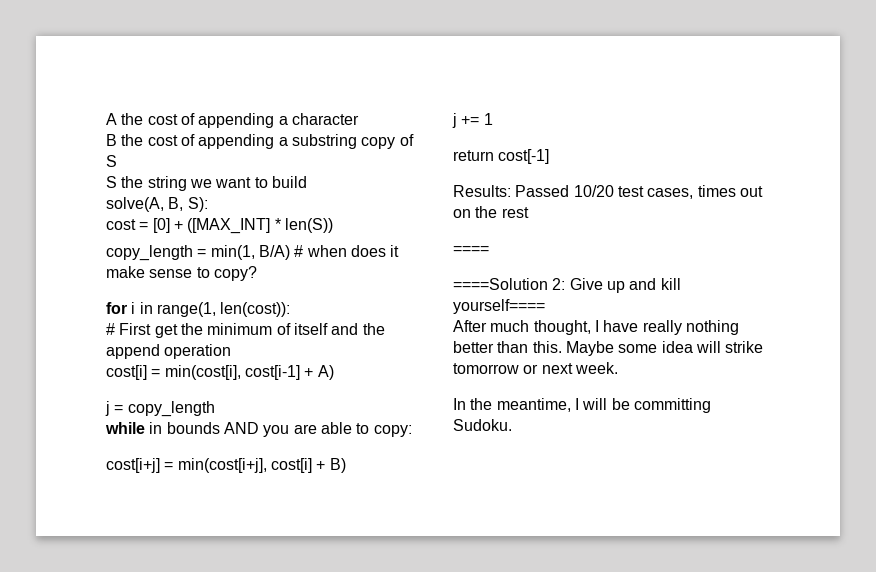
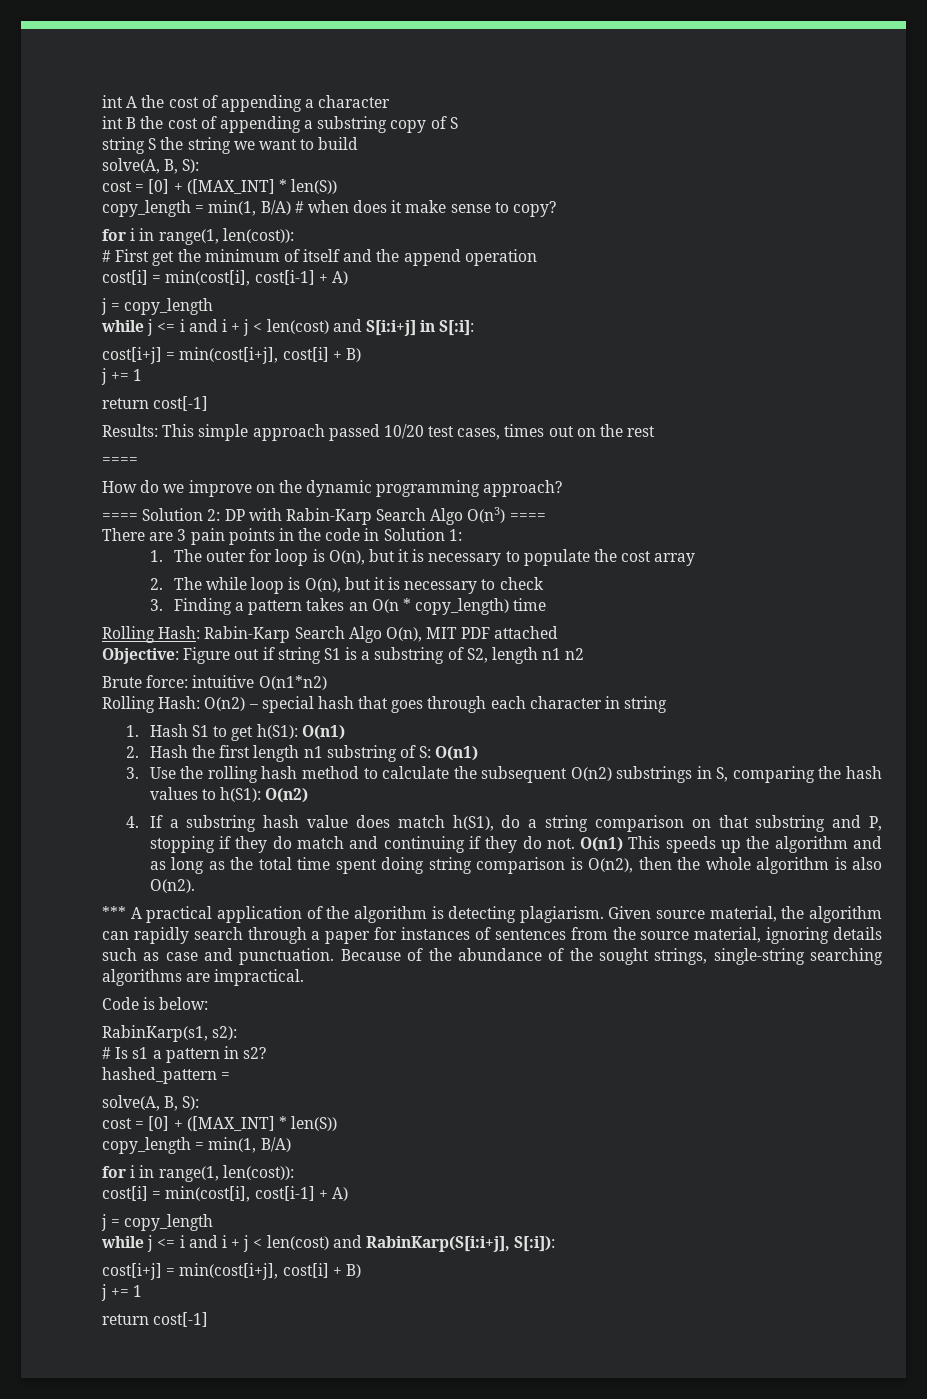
- A the cost of appending a character
+ int A the cost of appending a character
- B the cost of appending a substring copy of S
+ int B the cost of appending a substring copy of S
- S the string we want to build
+ string S the string we want to build
- while in bounds AND you are able to copy:
+ while j <= i and i + j < len(cost) and S[i:i+j] in S[:i]:
- Results: Passed 10/20 test cases, times out on the rest
+ Results: This simple approach passed 10/20 test cases, times out on the rest
- ====Solution 2: Give up and kill yourself====
- After much thought, I have really nothing better than this. Maybe some idea will strike tomorrow or next week.
- In the meantime, I will be committing Sudoku.
+ How do we improve on the dynamic programming approach?
+ ==== Solution 2: DP with Rabin-Karp Search Algo O(n3) ====
+ There are 3 pain points in the code in Solution 1:
+ 1. The outer for loop is O(n), but it is necessary to populate the cost array
+ 2. The while loop is O(n), but it is necessary to check
+ 3. Finding a pattern takes an O(n * copy_length) time
+ Rolling Hash: Rabin-Karp Search Algo O(n), MIT PDF attached
+ Objective: Figure out if string S1 is a substring of S2, length n1 n2
+ Brute force: intuitive O(n1*n2)
+ Rolling Hash: O(n2) – special hash that goes through each character in string
+ 1. Hash S1 to get h(S1): O(n1)
+ 2. Hash the first length n1 substring of S: O(n1)
+ 3. Use the rolling hash method to calculate the subsequent O(n2) substrings in S, comparing the hash values to h(S1): O(n2)
+ 4. If a substring hash value does match h(S1), do a string comparison on that substring and P, stopping if they do match and continuing if they do not. O(n1) This speeds up the algorithm and as long as the total time spent doing string comparison is O(n2), then the whole algorithm is also O(n2).
+ *** A practical application of the algorithm is detecting plagiarism. Given source material, the algorithm can rapidly search through a paper for instances of sentences from the source material, ignoring details such as case and punctuation. Because of the abundance of the sought strings, single-string searching algorithms are impractical.
+ Code is below:
+ RabinKarp(s1, s2):
+ # Is s1 a pattern in s2?
+ hashed_pattern =
+ solve(A, B, S):
+ cost = [0] + ([MAX_INT] * len(S))
+ copy_length = min(1, B/A)
+ for i in range(1, len(cost)):
+ cost[i] = min(cost[i], cost[i-1] + A)
+ j = copy_length
+ while j <= i and i + j < len(cost) and RabinKarp(S[i:i+j], S[:i]):
+ cost[i+j] = min(cost[i+j], cost[i] + B)
+ j += 1
+ return cost[-1]

